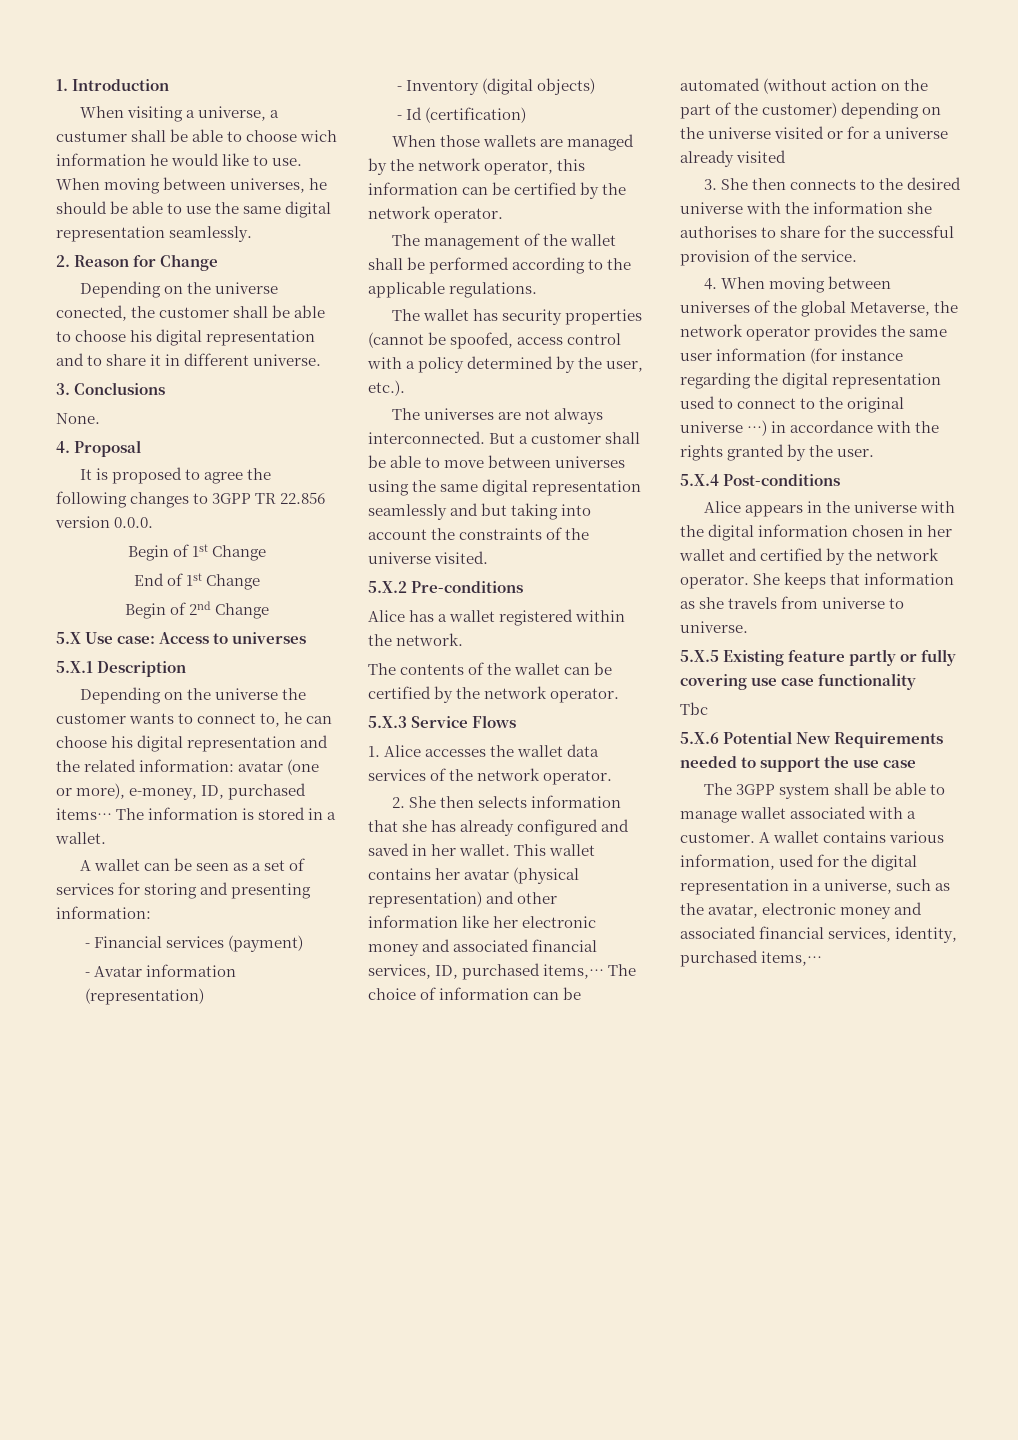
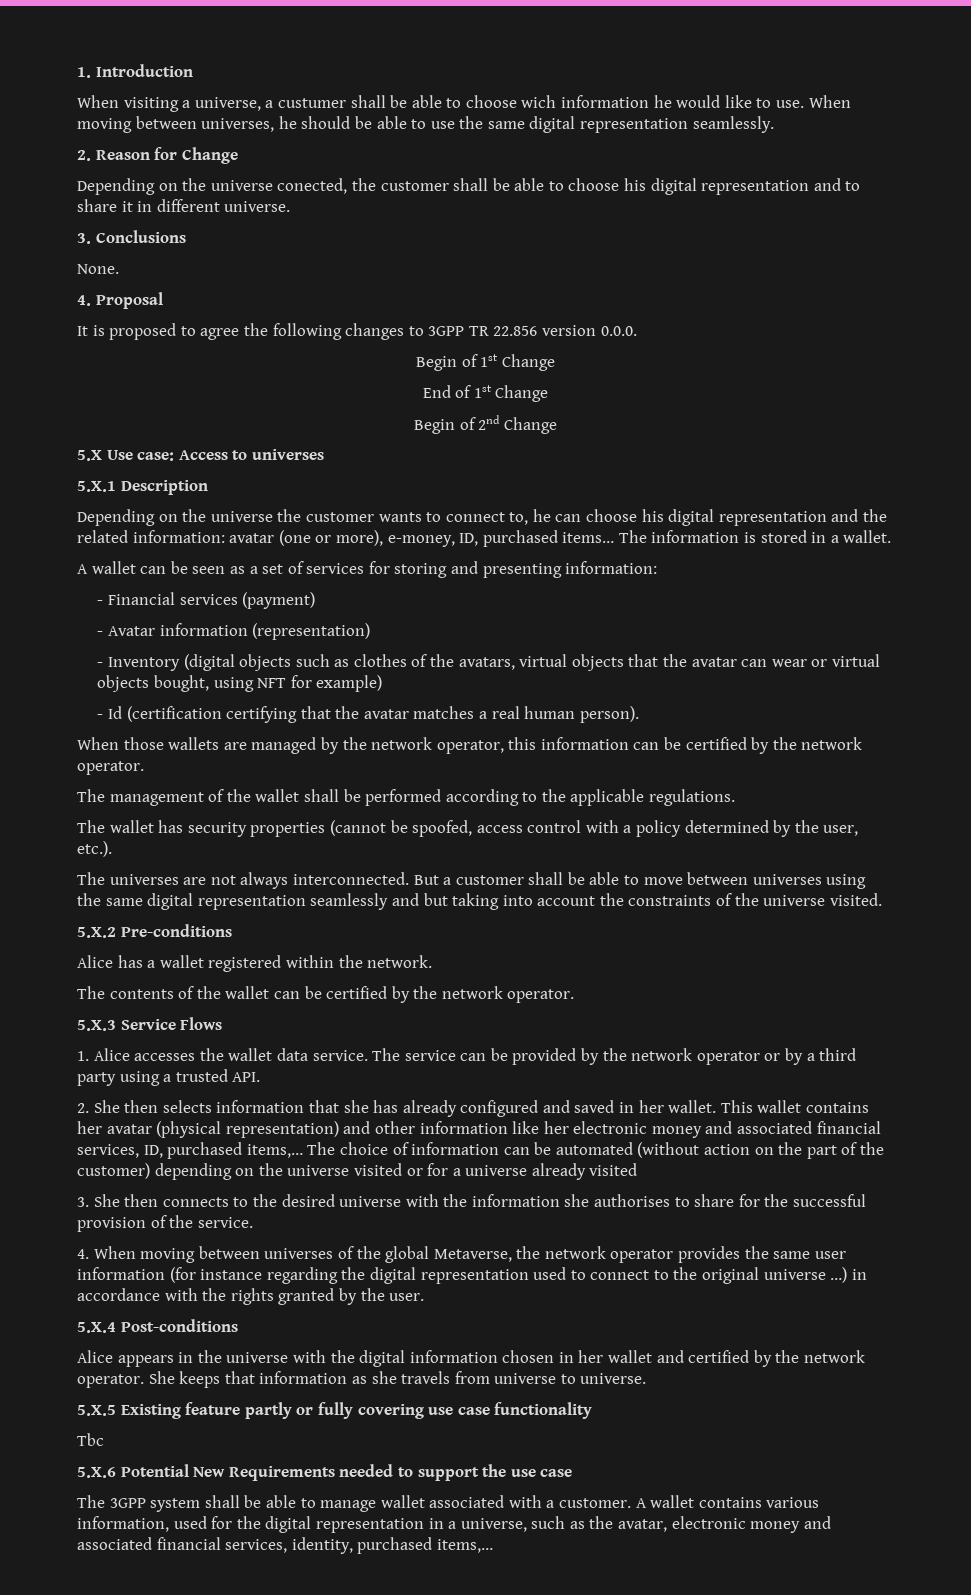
- - Inventory (digital objects)
- - Id (certification)
+ - Inventory (digital objects such as clothes of the avatars, virtual objects that the avatar can wear or virtual objects bought, using NFT for example)
+ - Id (certification certifying that the avatar matches a real human person).
- 1. Alice accesses the wallet data services of the network operator.
+ 1. Alice accesses the wallet data service. The service can be provided by the network operator or by a third party using a trusted API.

